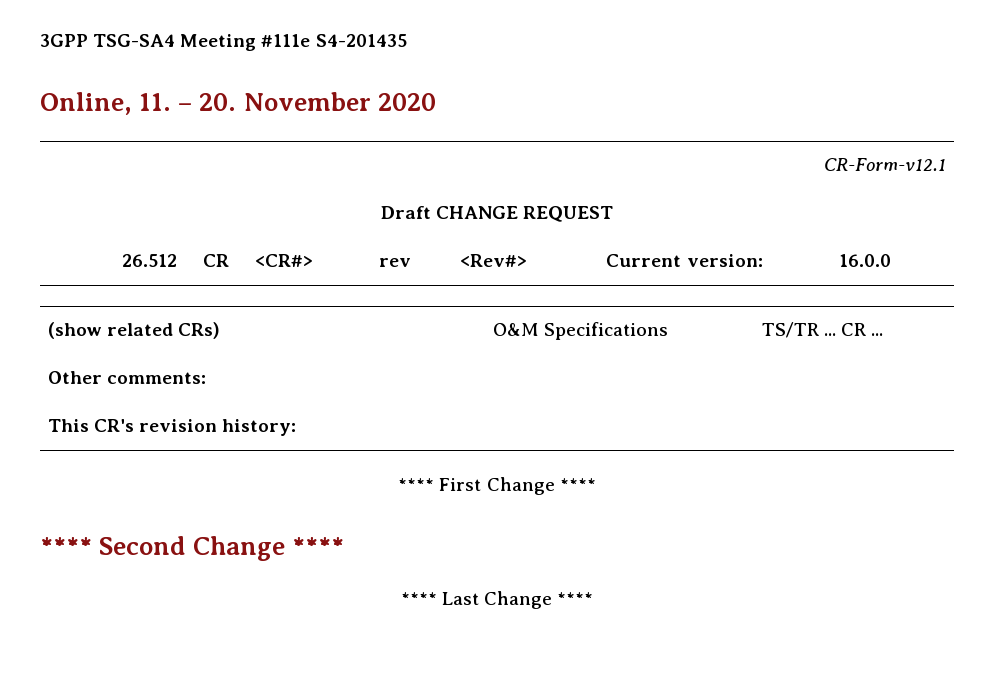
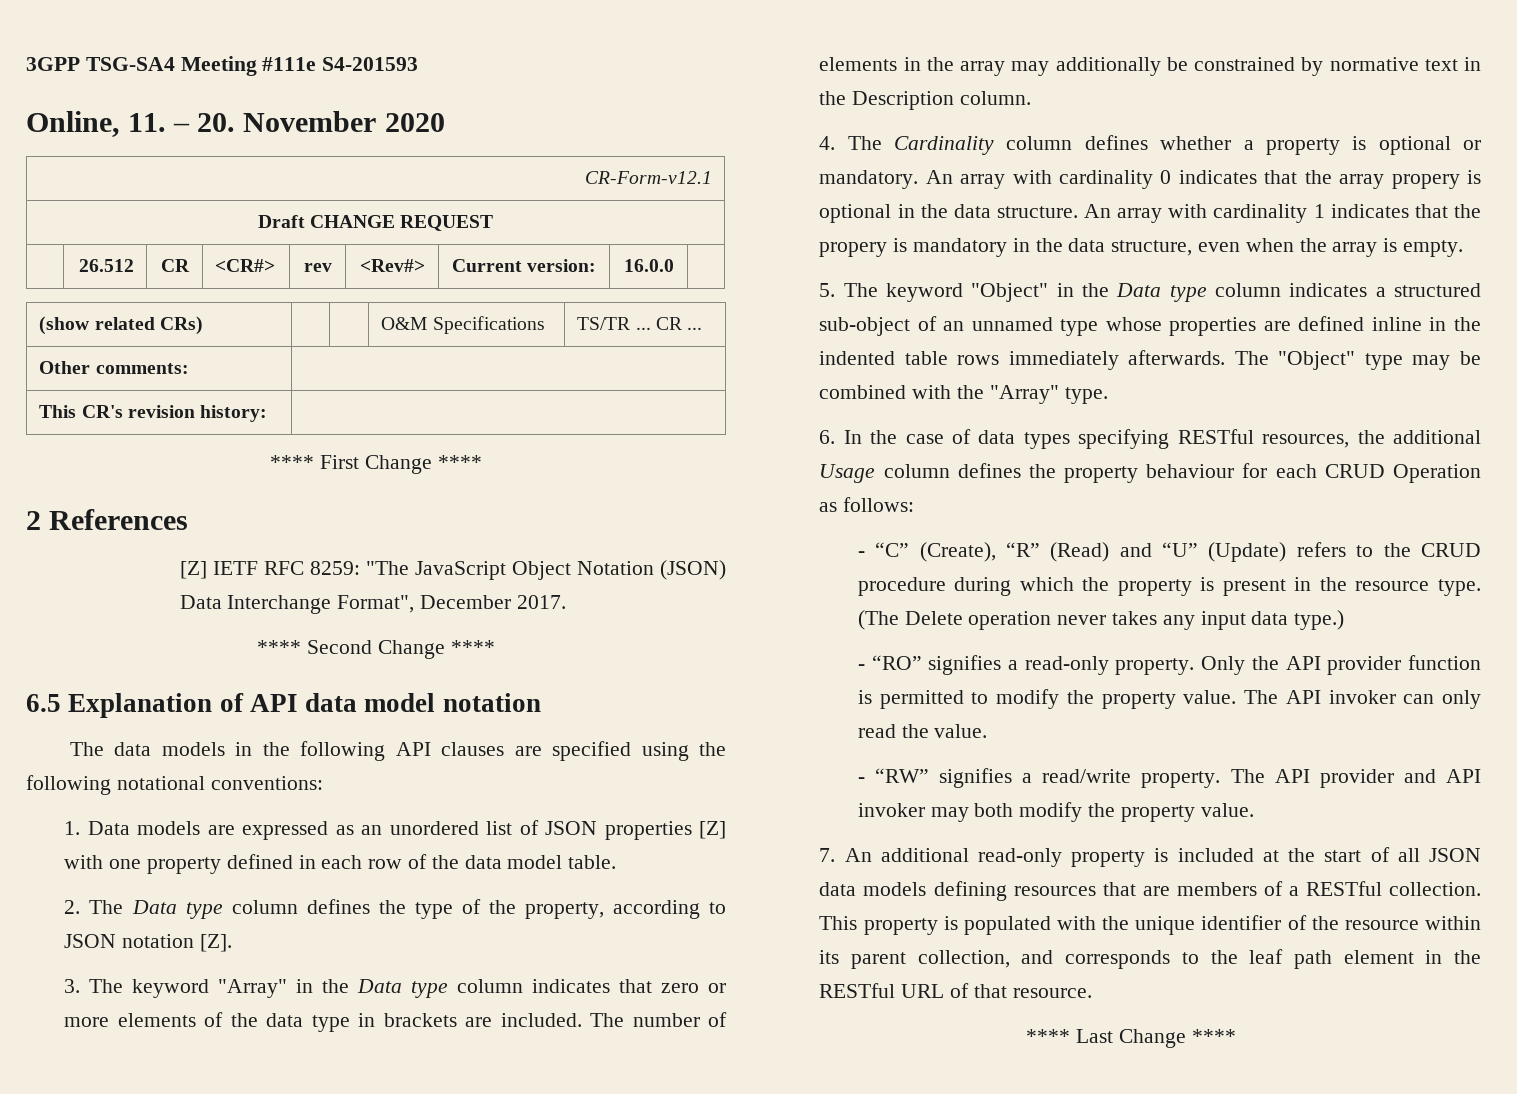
- 3GPP TSG-SA4 Meeting #111e S4-201435
+ 3GPP TSG-SA4 Meeting #111e S4-201593
+ 2 References
+ [Z] IETF RFC 8259: "The JavaScript Object Notation (JSON) Data Interchange Format", December 2017.
  **** Second Change ****
+ 6.5 Explanation of API data model notation
+ The data models in the following API clauses are specified using the following notational conventions:
+ 1. Data models are expressed as an unordered list of JSON properties [Z] with one property defined in each row of the data model table.
+ 2. The Data type column defines the type of the property, according to JSON notation [Z].
+ 3. The keyword "Array" in the Data type column indicates that zero or more elements of the data type in brackets are included. The number of elements in the array may additionally be constrained by normative text in the Description column.
+ 4. The Cardinality column defines whether a property is optional or mandatory. An array with cardinality 0 indicates that the array propery is optional in the data structure. An array with cardinality 1 indicates that the propery is mandatory in the data structure, even when the array is empty.
+ 5. The keyword "Object" in the Data type column indicates a structured sub-object of an unnamed type whose properties are defined inline in the indented table rows immediately afterwards. The "Object" type may be combined with the "Array" type.
+ 6. In the case of data types specifying RESTful resources, the additional Usage column defines the property behaviour for each CRUD Operation as follows:
+ - “C” (Create), “R” (Read) and “U” (Update) refers to the CRUD procedure during which the property is present in the resource type. (The Delete operation never takes any input data type.)
+ - “RO” signifies a read-only property. Only the API provider function is permitted to modify the property value. The API invoker can only read the value.
+ - “RW” signifies a read/write property. The API provider and API invoker may both modify the property value.
+ 7. An additional read-only property is included at the start of all JSON data models defining resources that are members of a RESTful collection. This property is populated with the unique identifier of the resource within its parent collection, and corresponds to the leaf path element in the RESTful URL of that resource.

